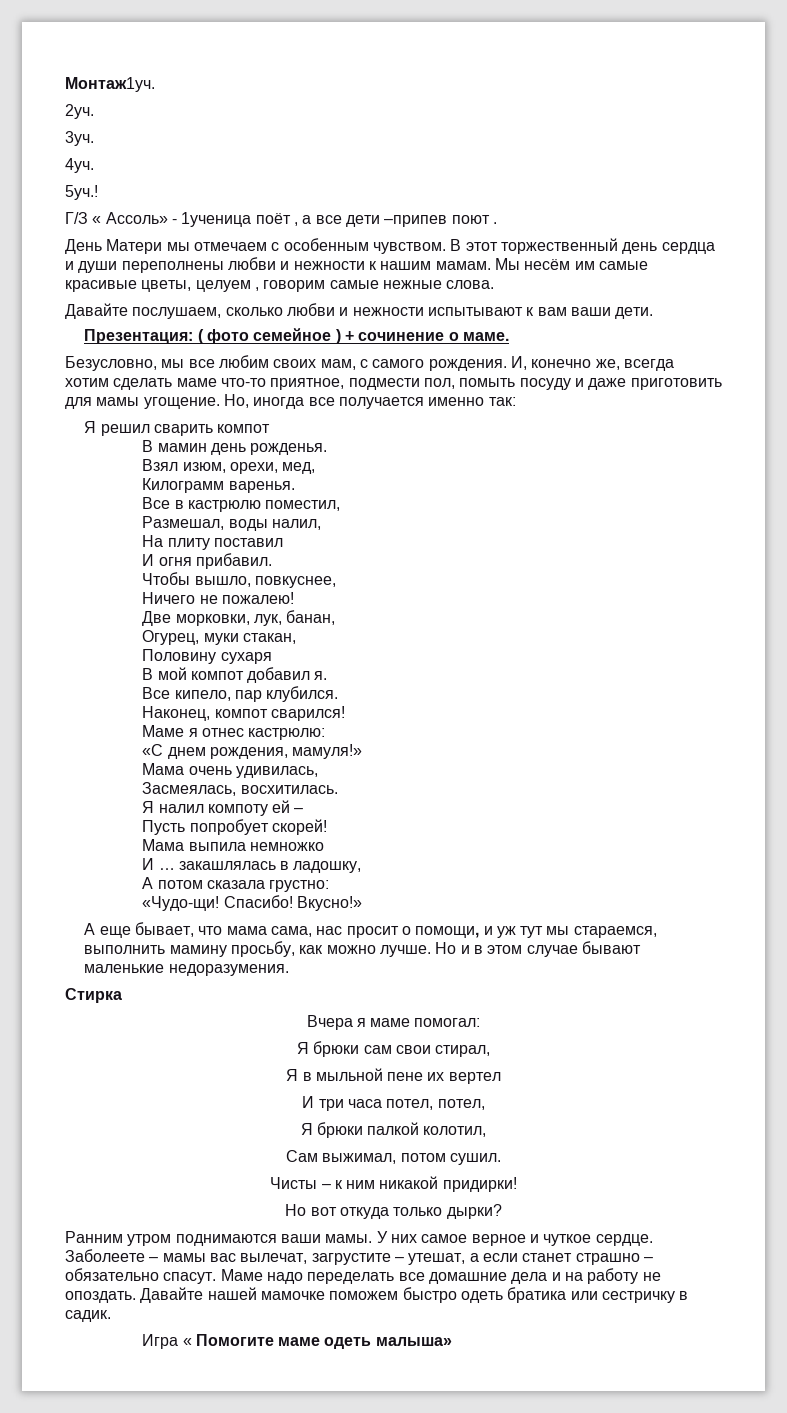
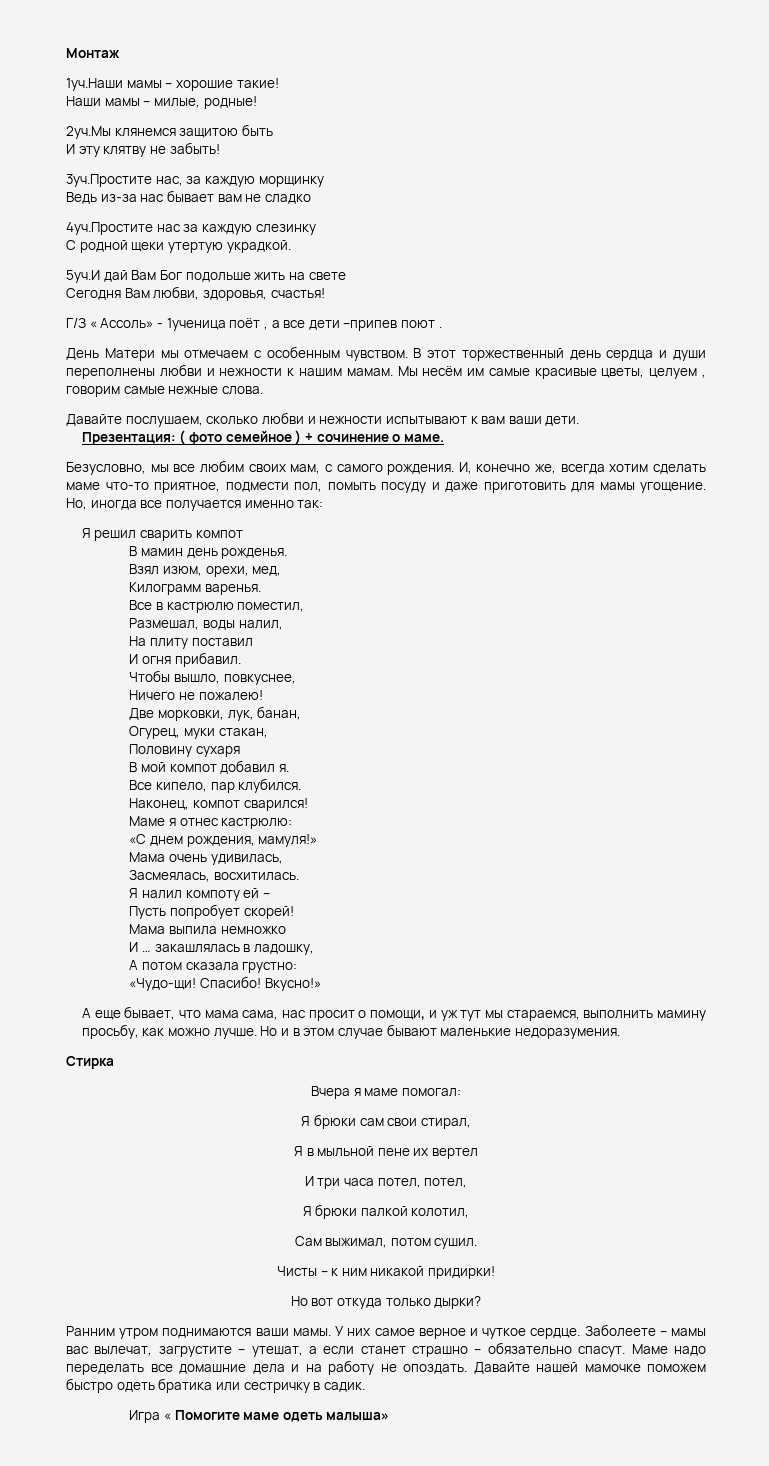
- Монтаж1уч.
- 2уч.
- 3уч.
- 4уч.
- 5уч.!
+ Монтаж
+ 1уч.Наши мамы – хорошие такие!
+ Наши мамы – милые, родные!
+ 2уч.Мы клянемся защитою быть
+ И эту клятву не забыть!
+ 3уч.Простите нас, за каждую морщинку
+ Ведь из-за нас бывает вам не сладко
+ 4уч.Простите нас за каждую слезинку
+ С родной щеки утертую украдкой.
+ 5уч.И дай Вам Бог подольше жить на свете
+ Сегодня Вам любви, здоровья, счастья!

